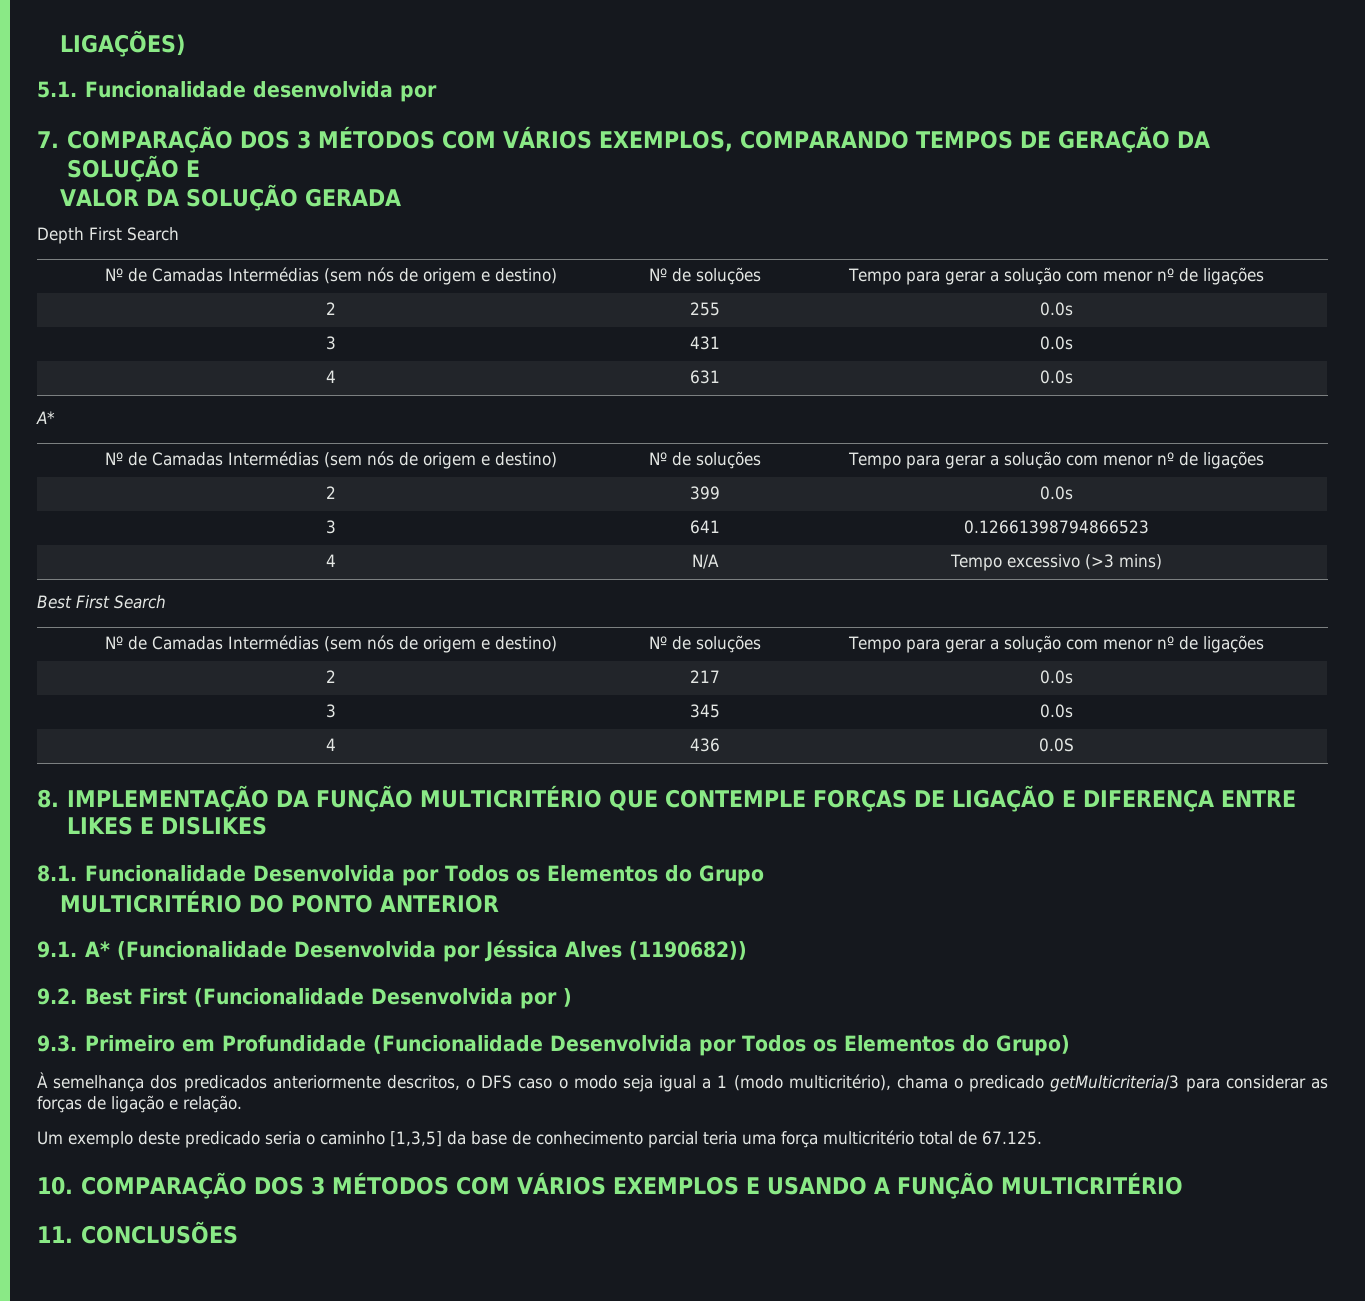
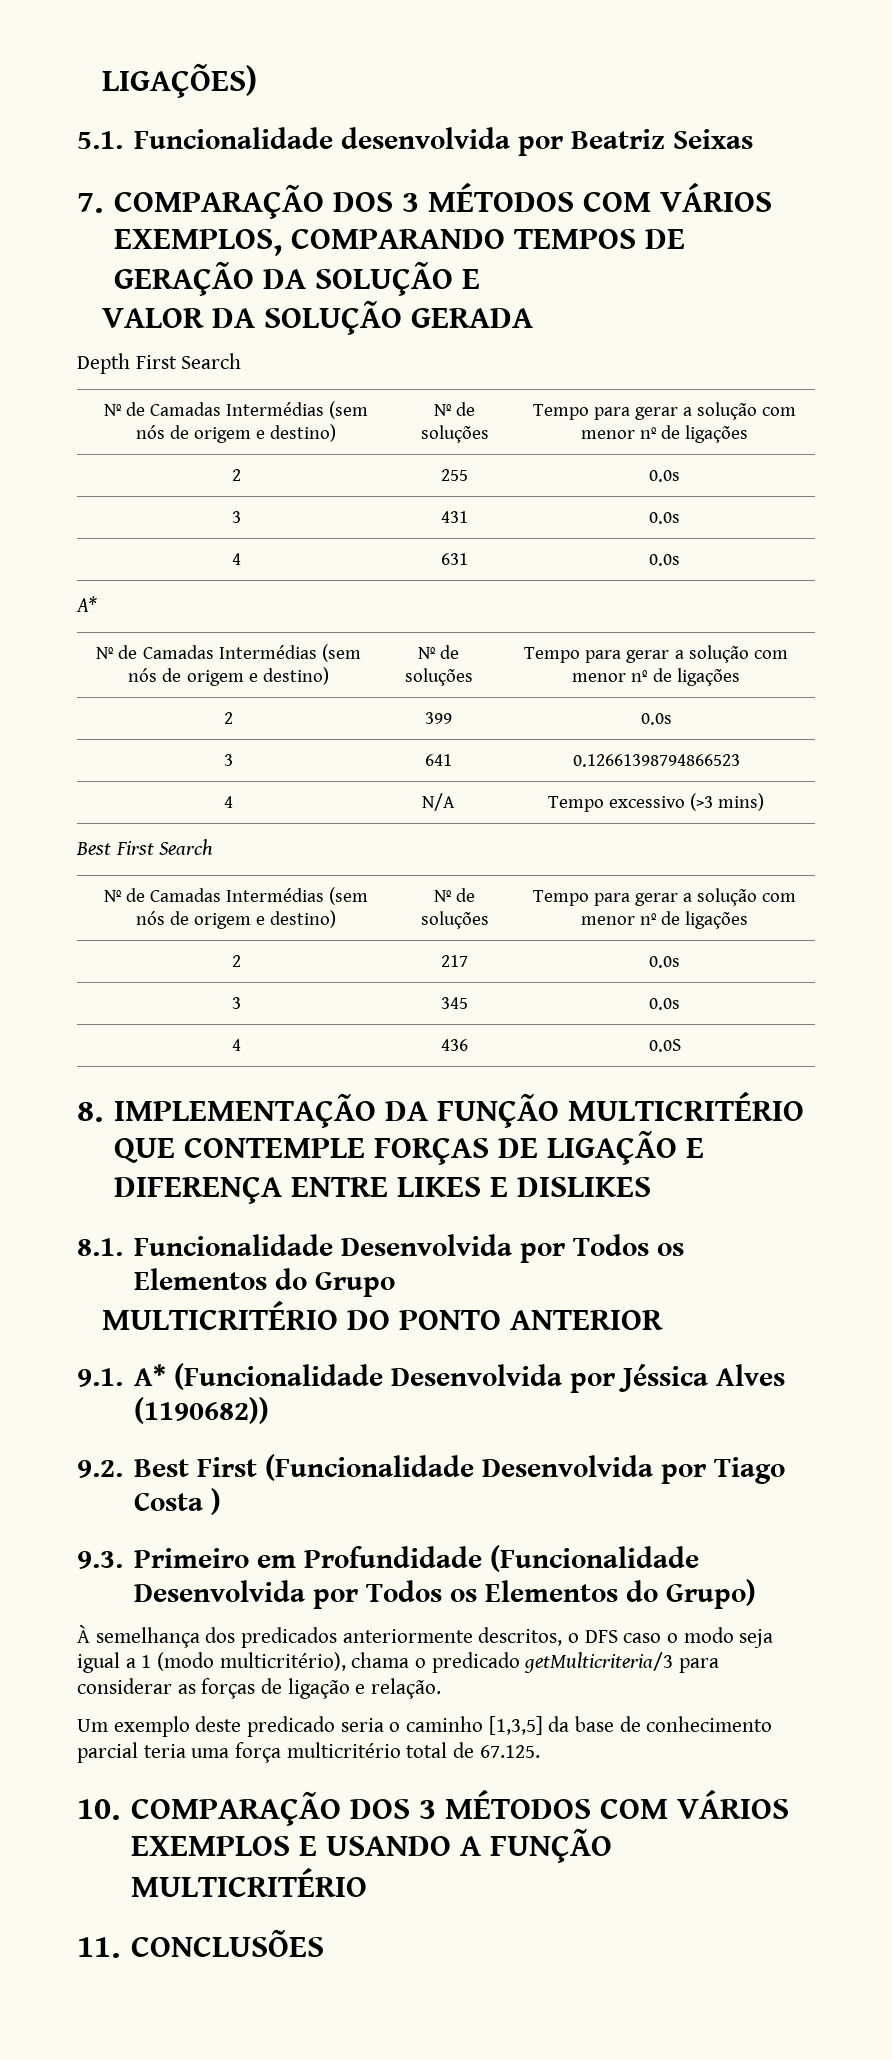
- 5.1. Funcionalidade desenvolvida por
+ 5.1. Funcionalidade desenvolvida por Beatriz Seixas
- 9.2. Best First (Funcionalidade Desenvolvida por )
+ 9.2. Best First (Funcionalidade Desenvolvida por Tiago Costa )

